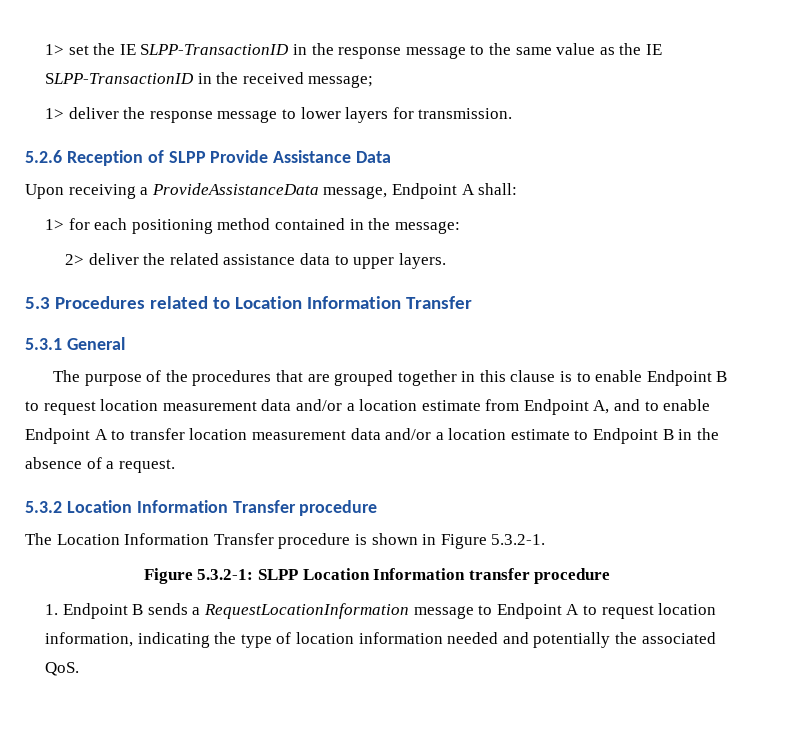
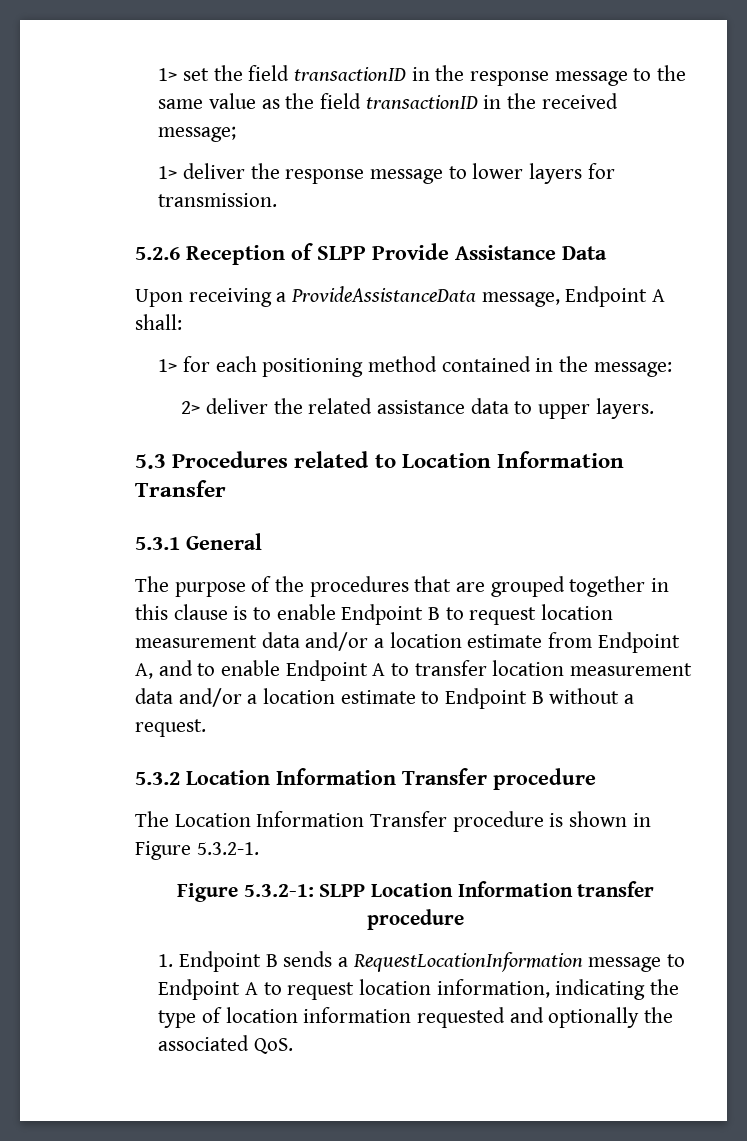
- 1> set the IE SLPP-TransactionID in the response message to the same value as the IE SLPP-TransactionID in the received message;
+ 1> set the field transactionID in the response message to the same value as the field transactionID in the received message;
- The purpose of the procedures that are grouped together in this clause is to enable Endpoint B to request location measurement data and/or a location estimate from Endpoint A, and to enable Endpoint A to transfer location measurement data and/or a location estimate to Endpoint B in the absence of a request.
+ The purpose of the procedures that are grouped together in this clause is to enable Endpoint B to request location measurement data and/or a location estimate from Endpoint A, and to enable Endpoint A to transfer location measurement data and/or a location estimate to Endpoint B without a request.
- 1. Endpoint B sends a RequestLocationInformation message to Endpoint A to request location information, indicating the type of location information needed and potentially the associated QoS.
+ 1. Endpoint B sends a RequestLocationInformation message to Endpoint A to request location information, indicating the type of location information requested and optionally the associated QoS.

